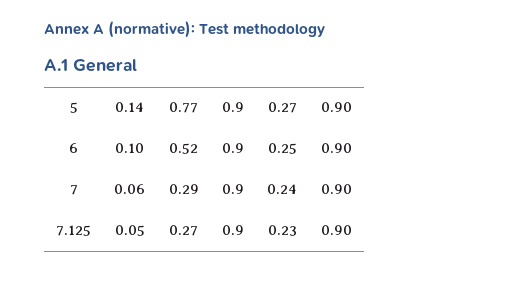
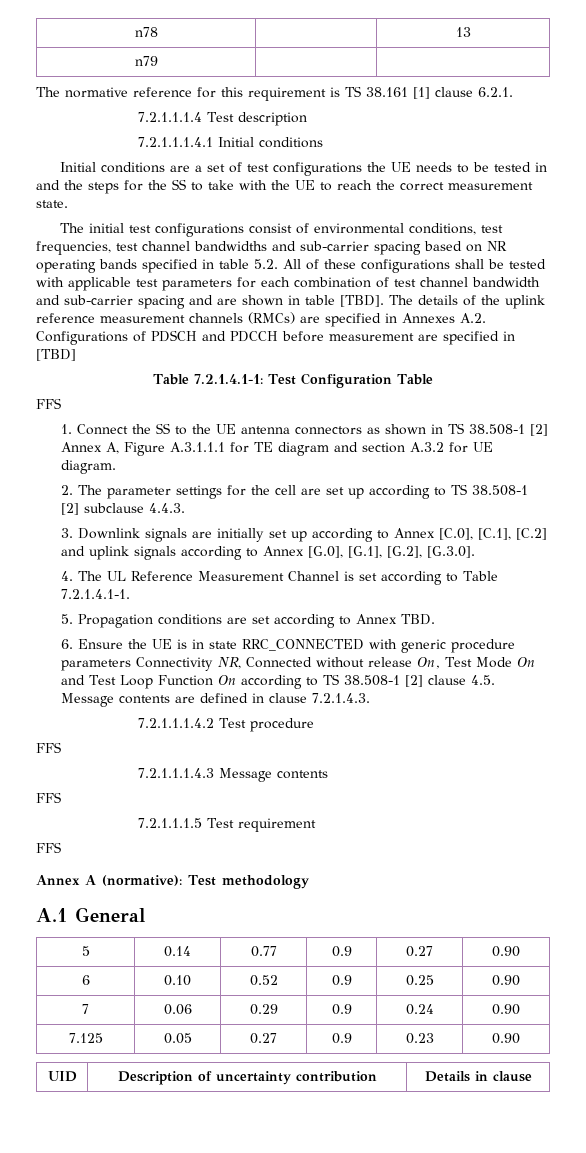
+ n78 | | 13
+ n79 | |
+ The normative reference for this requirement is TS 38.161 [1] clause 6.2.1.
+ 7.2.1.1.1.4 Test description
+ 7.2.1.1.1.4.1 Initial conditions
+ Initial conditions are a set of test configurations the UE needs to be tested in and the steps for the SS to take with the UE to reach the correct measurement state.
+ The initial test configurations consist of environmental conditions, test frequencies, test channel bandwidths and sub-carrier spacing based on NR operating bands specified in table 5.2. All of these configurations shall be tested with applicable test parameters for each combination of test channel bandwidth and sub-carrier spacing and are shown in table [TBD]. The details of the uplink reference measurement channels (RMCs) are specified in Annexes A.2. Configurations of PDSCH and PDCCH before measurement are specified in [TBD]
+ Table 7.2.1.4.1-1: Test Configuration Table
+ FFS
+ 1. Connect the SS to the UE antenna connectors as shown in TS 38.508-1 [2] Annex A, Figure A.3.1.1.1 for TE diagram and section A.3.2 for UE diagram.
+ 2. The parameter settings for the cell are set up according to TS 38.508-1 [2] subclause 4.4.3.
+ 3. Downlink signals are initially set up according to Annex [C.0], [C.1], [C.2] and uplink signals according to Annex [G.0], [G.1], [G.2], [G.3.0].
+ 4. The UL Reference Measurement Channel is set according to Table 7.2.1.4.1-1.
+ 5. Propagation conditions are set according to Annex TBD.
+ 6. Ensure the UE is in state RRC_CONNECTED with generic procedure parameters Connectivity NR, Connected without release On, Test Mode On and Test Loop Function On according to TS 38.508-1 [2] clause 4.5. Message contents are defined in clause 7.2.1.4.3.
+ 7.2.1.1.1.4.2 Test procedure
+ FFS
+ 7.2.1.1.1.4.3 Message contents
+ FFS
+ 7.2.1.1.1.5 Test requirement
+ FFS
+ UID | Description of uncertainty contribution | Details in clause

